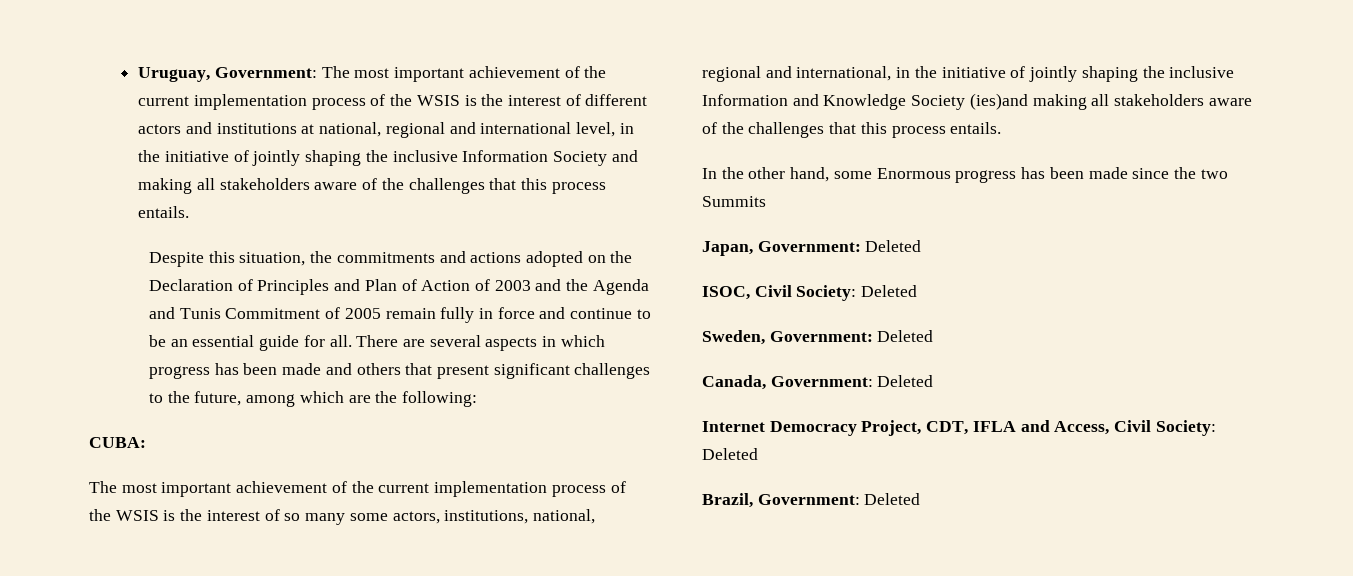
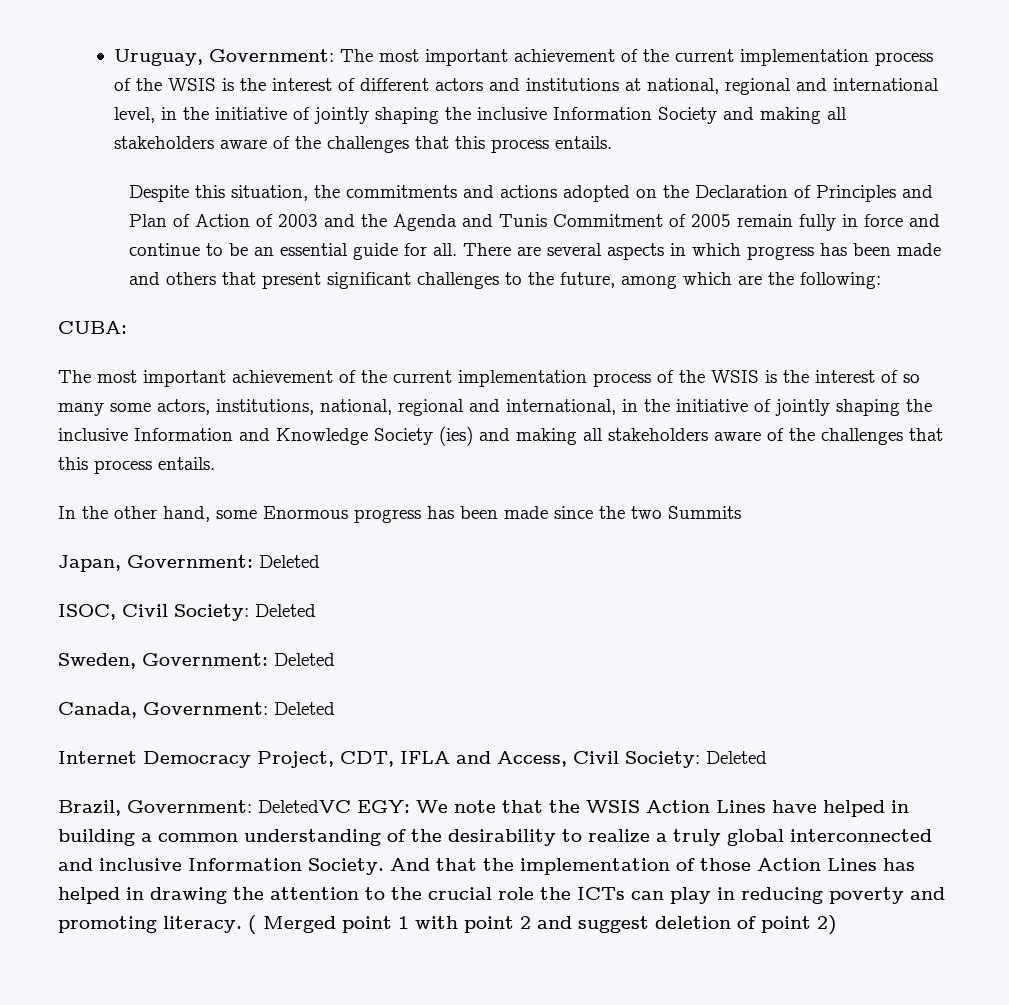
- The most important achievement of the current implementation process of the WSIS is the interest of so many some actors, institutions, national, regional and international, in the initiative of jointly shaping the inclusive Information and Knowledge Society (ies)and making all stakeholders aware of the challenges that this process entails.
+ The most important achievement of the current implementation process of the WSIS is the interest of so many some actors, institutions, national, regional and international, in the initiative of jointly shaping the inclusive Information and Knowledge Society (ies) and making all stakeholders aware of the challenges that this process entails.
- Brazil, Government: Deleted
+ Brazil, Government: DeletedVC EGY: We note that the WSIS Action Lines have helped in building a common understanding of the desirability to realize a truly global interconnected and inclusive Information Society. And that the implementation of those Action Lines has helped in drawing the attention to the crucial role the ICTs can play in reducing poverty and promoting literacy. ( Merged point 1 with point 2 and suggest deletion of point 2)

